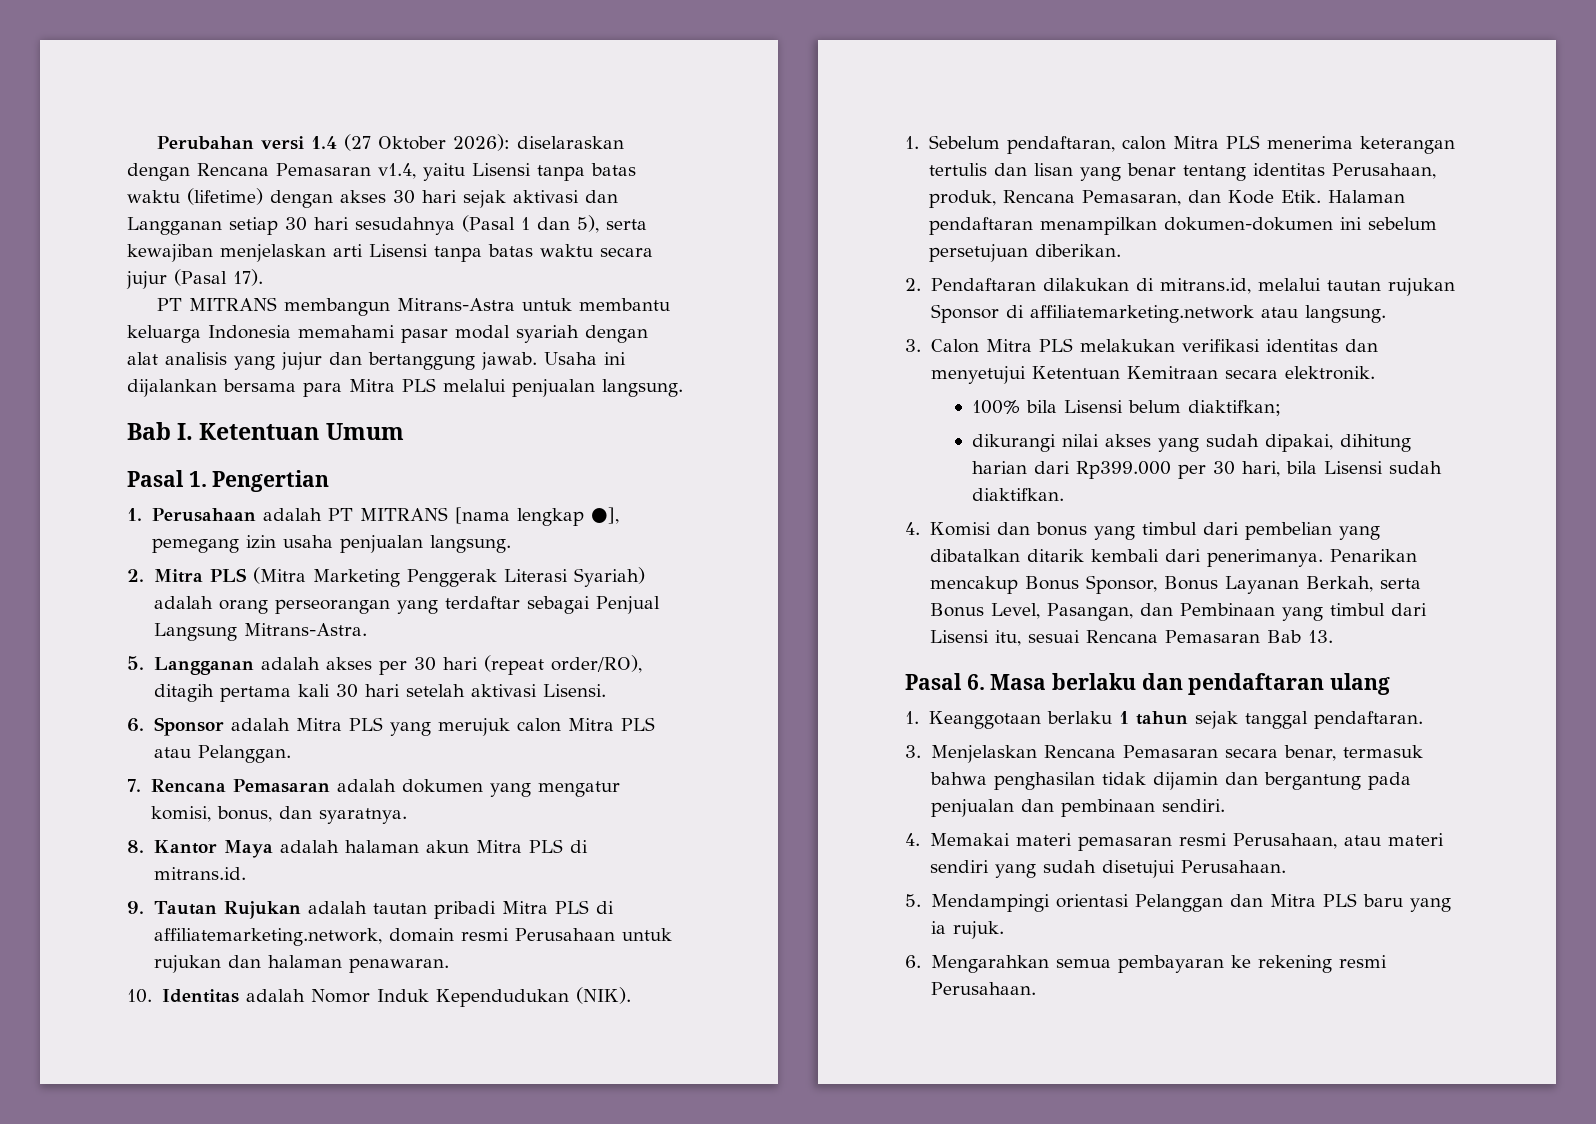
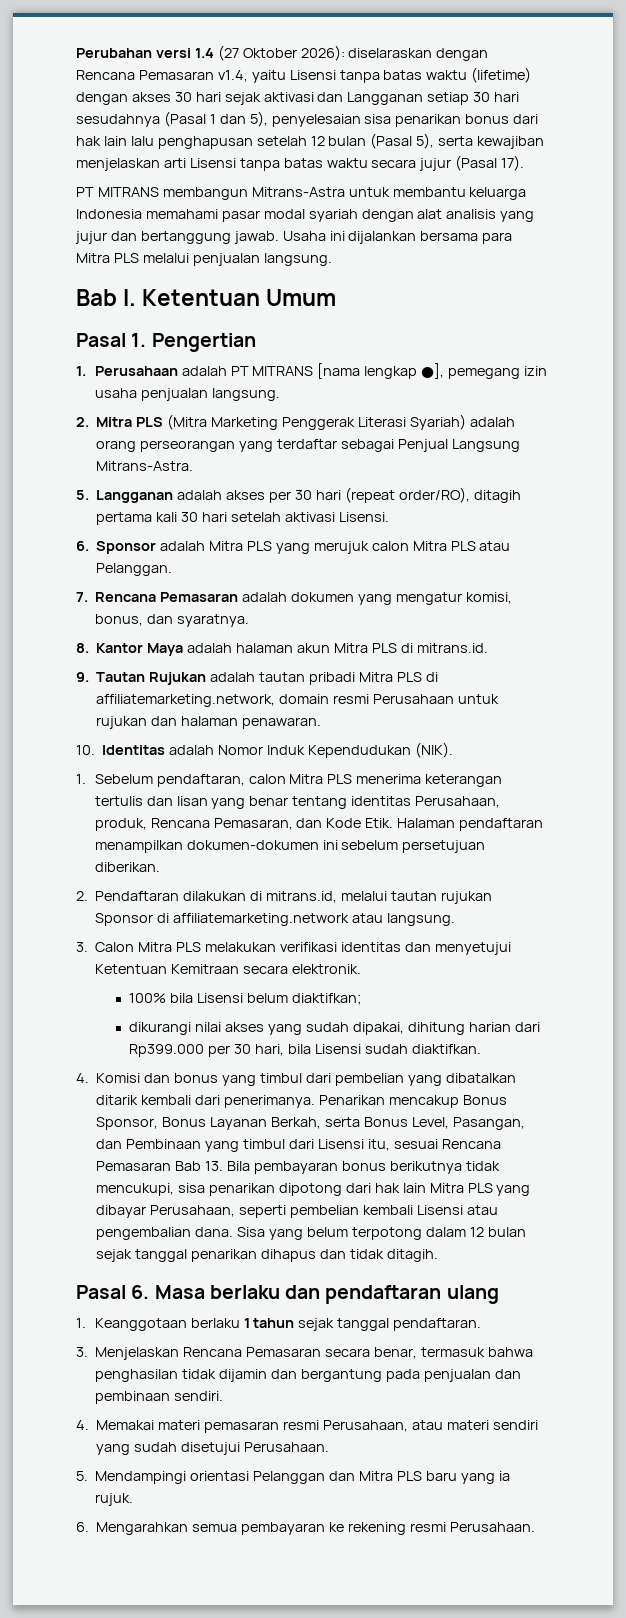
- Perubahan versi 1.4 (27 Oktober 2026): diselaraskan dengan Rencana Pemasaran v1.4, yaitu Lisensi tanpa batas waktu (lifetime) dengan akses 30 hari sejak aktivasi dan Langganan setiap 30 hari sesudahnya (Pasal 1 dan 5), serta kewajiban menjelaskan arti Lisensi tanpa batas waktu secara jujur (Pasal 17).
+ Perubahan versi 1.4 (27 Oktober 2026): diselaraskan dengan Rencana Pemasaran v1.4, yaitu Lisensi tanpa batas waktu (lifetime) dengan akses 30 hari sejak aktivasi dan Langganan setiap 30 hari sesudahnya (Pasal 1 dan 5), penyelesaian sisa penarikan bonus dari hak lain lalu penghapusan setelah 12 bulan (Pasal 5), serta kewajiban menjelaskan arti Lisensi tanpa batas waktu secara jujur (Pasal 17).
- Penarikan mencakup Bonus Sponsor, Bonus Layanan Berkah, serta Bonus Level, Pasangan, dan Pembinaan yang timbul dari Lisensi itu, sesuai Rencana Pemasaran Bab 13.
+ Penarikan mencakup Bonus Sponsor, Bonus Layanan Berkah, serta Bonus Level, Pasangan, dan Pembinaan yang timbul dari Lisensi itu, sesuai Rencana Pemasaran Bab 13. Bila pembayaran bonus berikutnya tidak mencukupi, sisa penarikan dipotong dari hak lain Mitra PLS yang dibayar Perusahaan, seperti pembelian kembali Lisensi atau pengembalian dana. Sisa yang belum terpotong dalam 12 bulan sejak tanggal penarikan dihapus dan tidak ditagih.

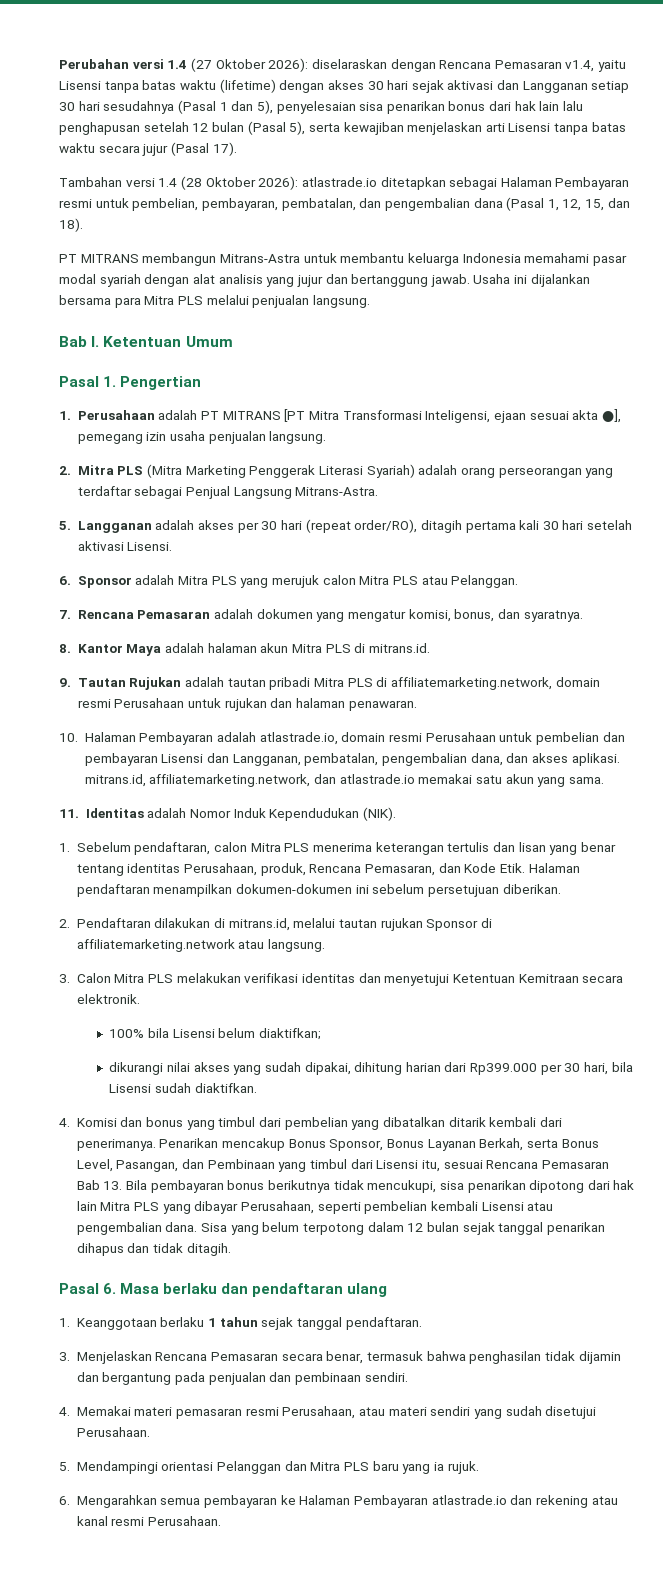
+ Tambahan versi 1.4 (28 Oktober 2026): atlastrade.io ditetapkan sebagai Halaman Pembayaran resmi untuk pembelian, pembayaran, pembatalan, dan pengembalian dana (Pasal 1, 12, 15, dan 18).
- 1. Perusahaan adalah PT MITRANS [nama lengkap ●], pemegang izin usaha penjualan langsung.
+ 1. Perusahaan adalah PT MITRANS [PT Mitra Transformasi Inteligensi, ejaan sesuai akta ●], pemegang izin usaha penjualan langsung.
- 10. Identitas adalah Nomor Induk Kependudukan (NIK).
+ 10. Halaman Pembayaran adalah atlastrade.io, domain resmi Perusahaan untuk pembelian dan pembayaran Lisensi dan Langganan, pembatalan, pengembalian dana, dan akses aplikasi. mitrans.id, affiliatemarketing.network, dan atlastrade.io memakai satu akun yang sama.
+ 11. Identitas adalah Nomor Induk Kependudukan (NIK).
- 6. Mengarahkan semua pembayaran ke rekening resmi Perusahaan.
+ 6. Mengarahkan semua pembayaran ke Halaman Pembayaran atlastrade.io dan rekening atau kanal resmi Perusahaan.

